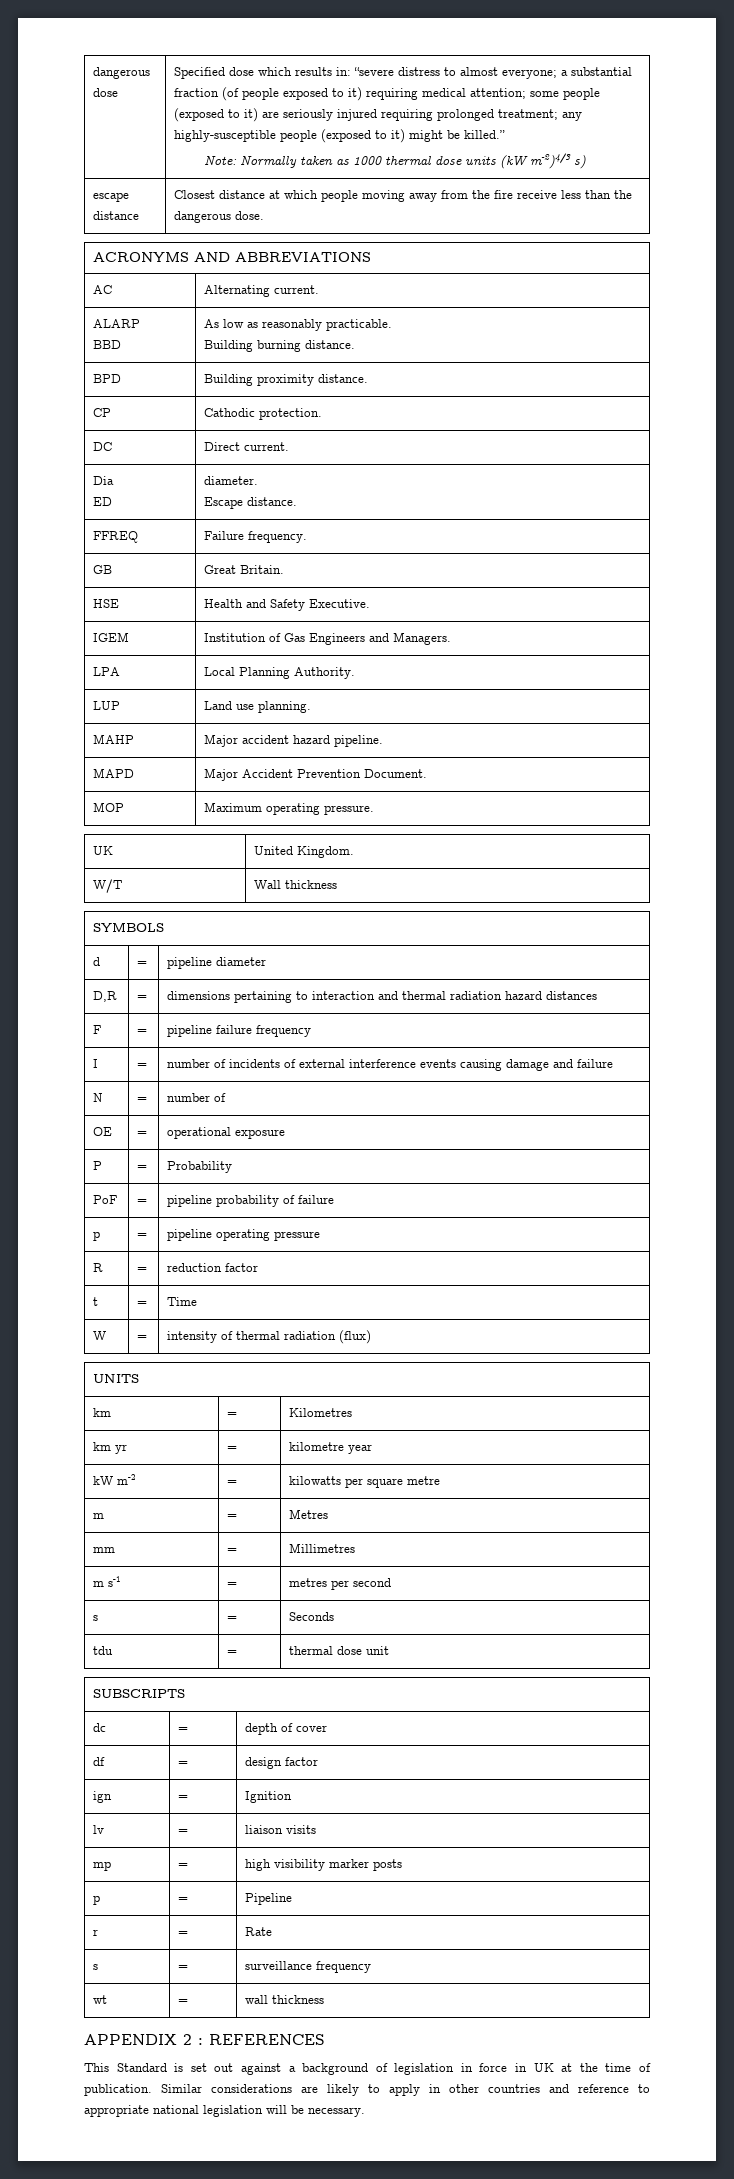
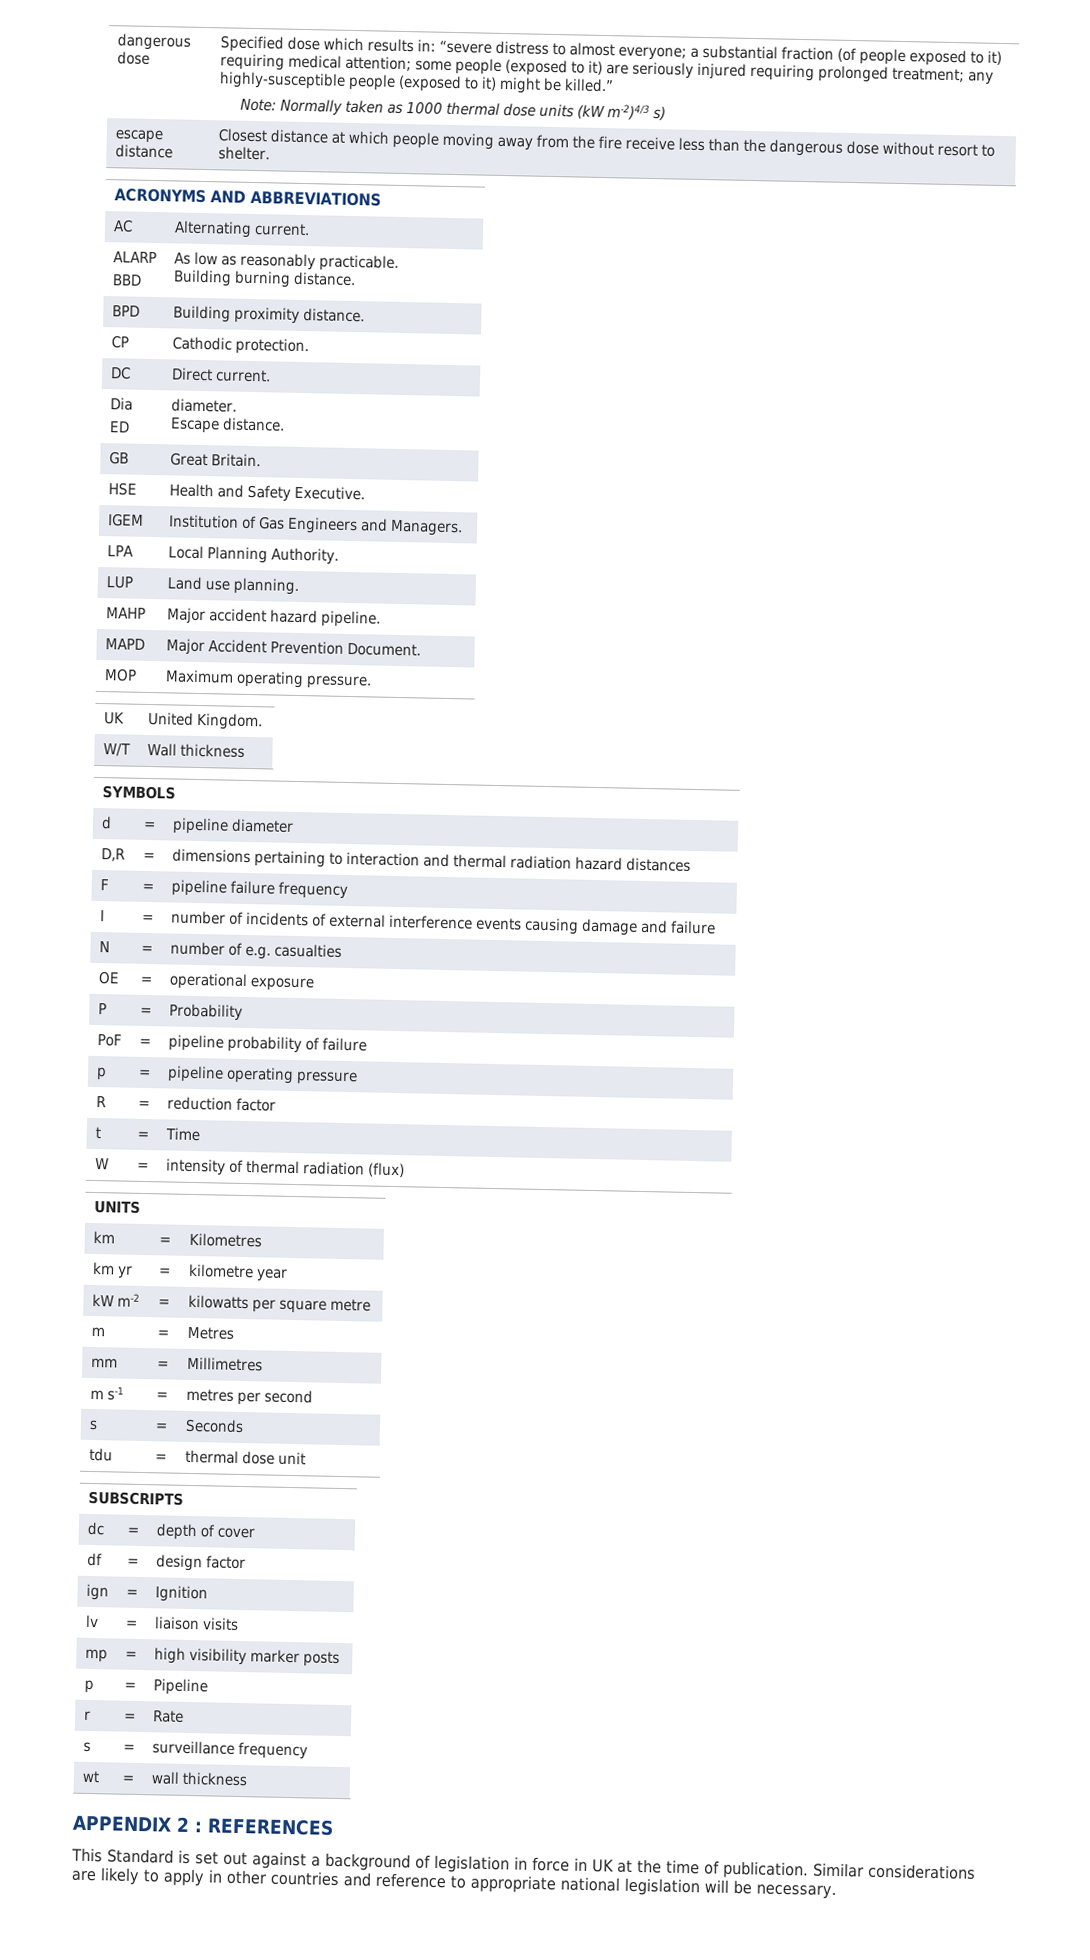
- escape distance | Closest distance at which people moving away from the fire receive less than the dangerous dose.
+ escape distance | Closest distance at which people moving away from the fire receive less than the dangerous dose without resort to shelter.
- FFREQ | Failure frequency.
- N | = | number of
+ N | = | number of e.g. casualties

